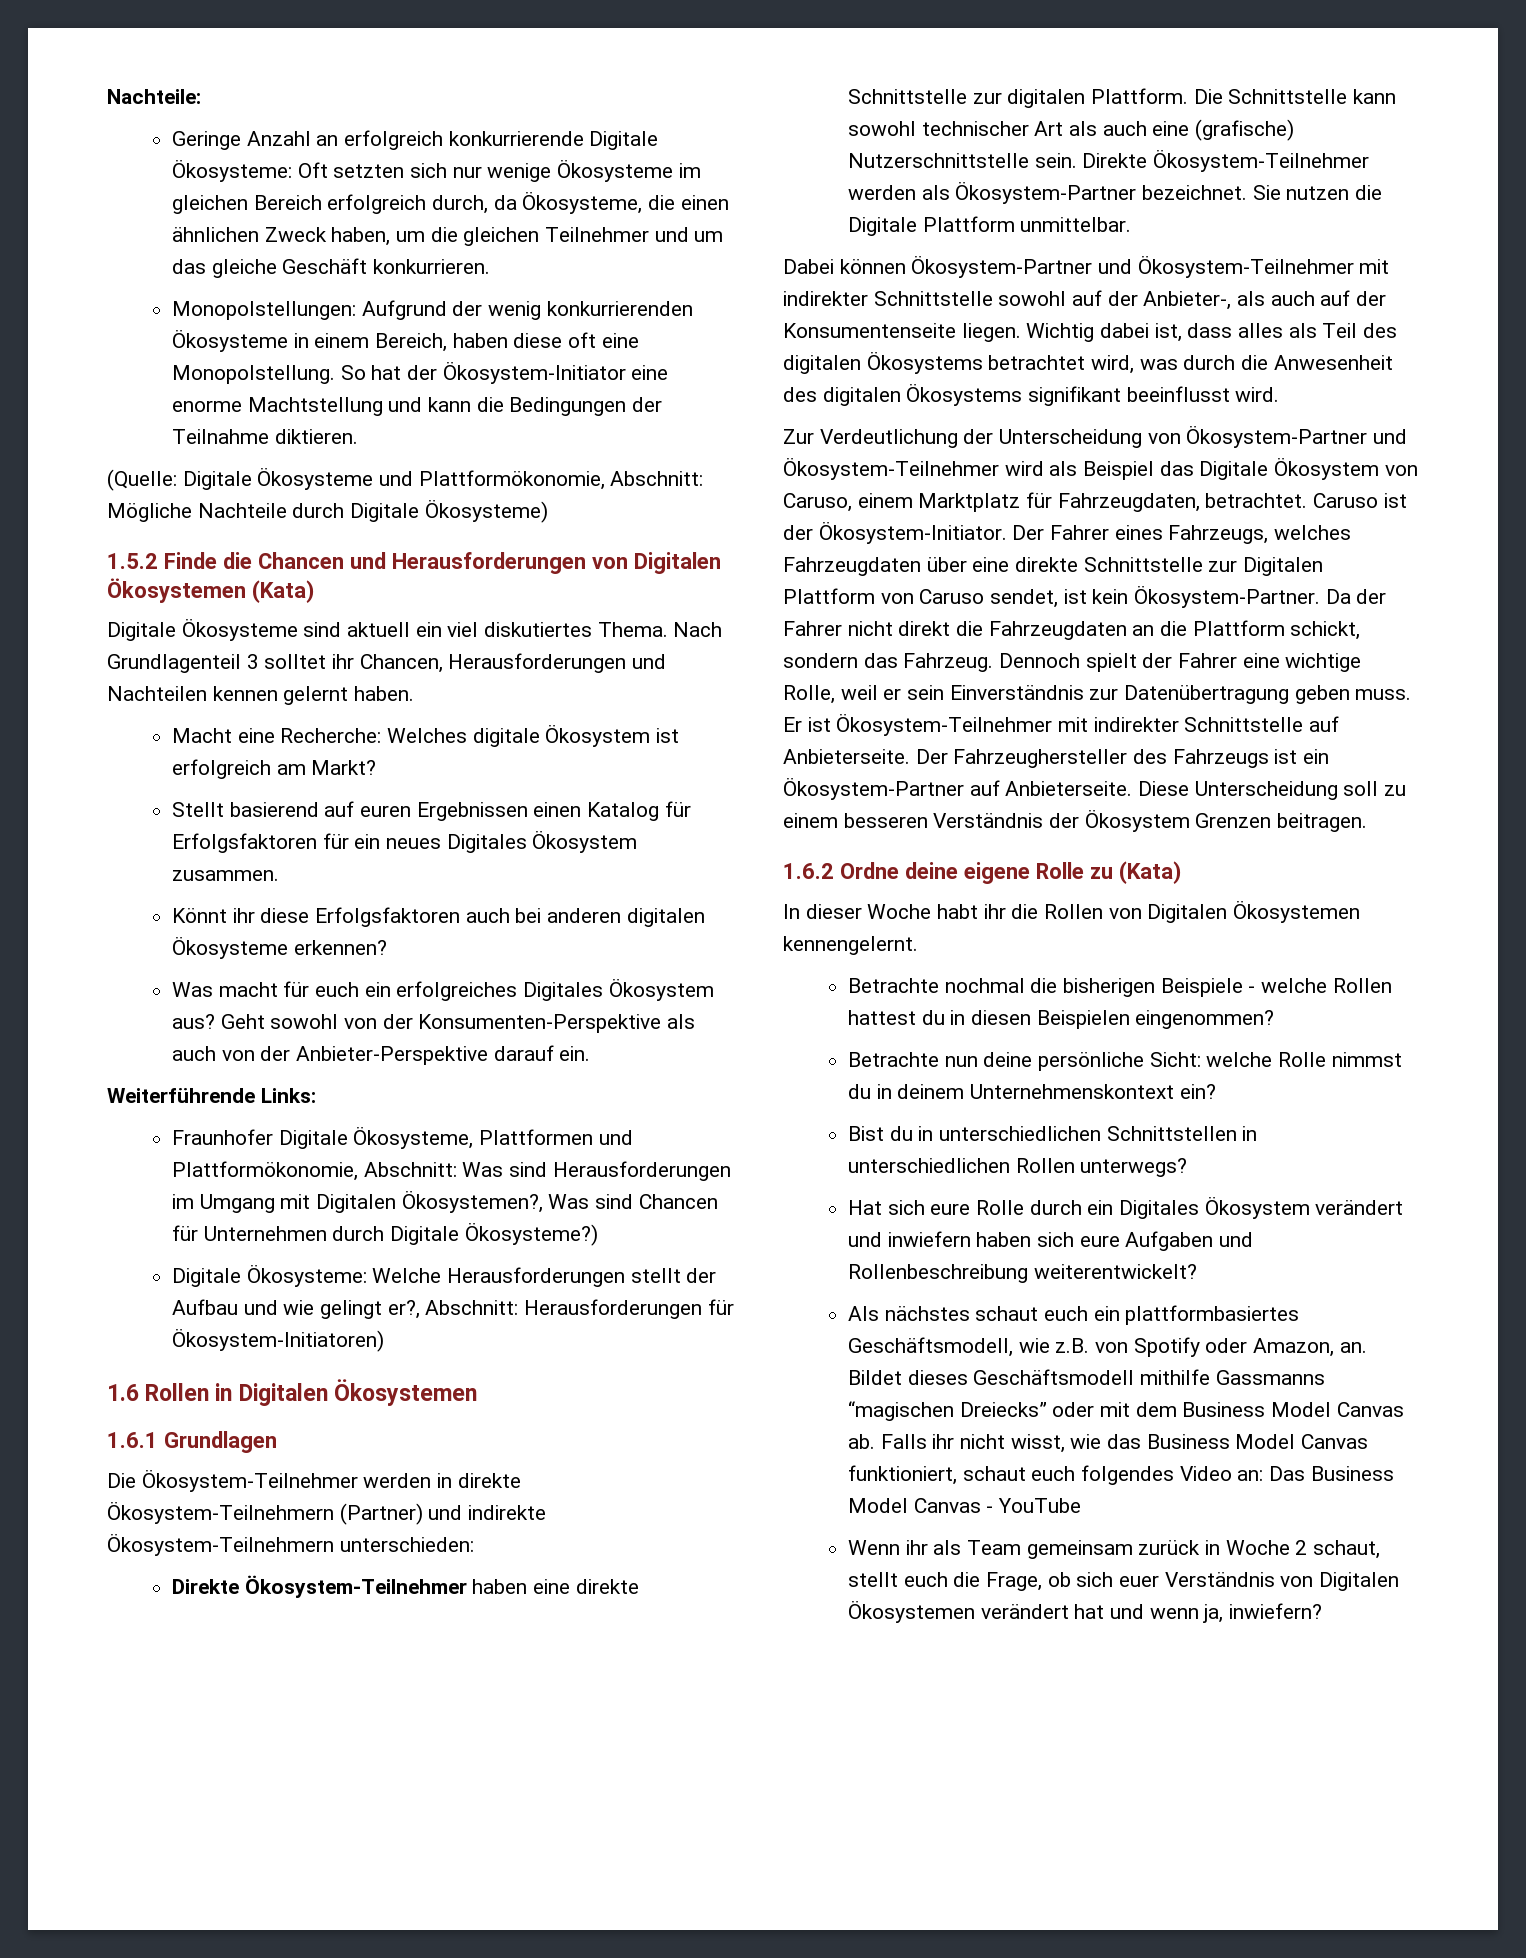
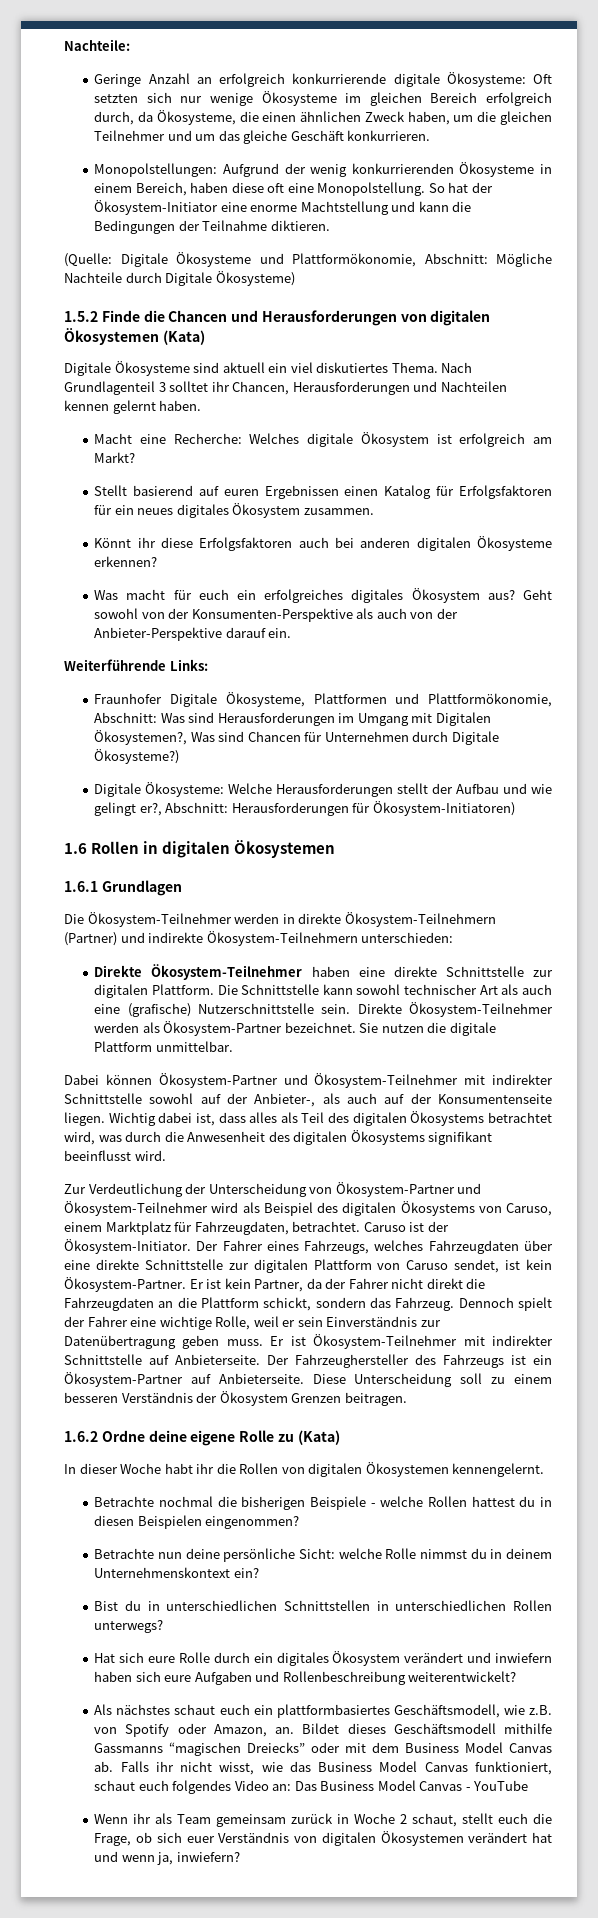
- Geringe Anzahl an erfolgreich konkurrierende Digitale Ökosysteme: Oft setzten sich nur wenige Ökosysteme im gleichen Bereich erfolgreich durch, da Ökosysteme, die einen ähnlichen Zweck haben, um die gleichen Teilnehmer und um das gleiche Geschäft konkurrieren.
+ Geringe Anzahl an erfolgreich konkurrierende digitale Ökosysteme: Oft setzten sich nur wenige Ökosysteme im gleichen Bereich erfolgreich durch, da Ökosysteme, die einen ähnlichen Zweck haben, um die gleichen Teilnehmer und um das gleiche Geschäft konkurrieren.
- 1.5.2 Finde die Chancen und Herausforderungen von Digitalen Ökosystemen (Kata)
+ 1.5.2 Finde die Chancen und Herausforderungen von digitalen Ökosystemen (Kata)
- Stellt basierend auf euren Ergebnissen einen Katalog für Erfolgsfaktoren für ein neues Digitales Ökosystem zusammen.
+ Stellt basierend auf euren Ergebnissen einen Katalog für Erfolgsfaktoren für ein neues digitales Ökosystem zusammen.
- Was macht für euch ein erfolgreiches Digitales Ökosystem aus?
+ Was macht für euch ein erfolgreiches digitales Ökosystem aus?
- 1.6 Rollen in Digitalen Ökosystemen
+ 1.6 Rollen in digitalen Ökosystemen
- Sie nutzen die Digitale Plattform unmittelbar.
+ Sie nutzen die digitale Plattform unmittelbar.
- Zur Verdeutlichung der Unterscheidung von Ökosystem-Partner und Ökosystem-Teilnehmer wird als Beispiel das Digitale Ökosystem von Caruso, einem Marktplatz für Fahrzeugdaten, betrachtet.
+ Zur Verdeutlichung der Unterscheidung von Ökosystem-Partner und Ökosystem-Teilnehmer wird als Beispiel des digitalen Ökosystems von Caruso, einem Marktplatz für Fahrzeugdaten, betrachtet.
- Der Fahrer eines Fahrzeugs, welches Fahrzeugdaten über eine direkte Schnittstelle zur Digitalen Plattform von Caruso sendet, ist kein Ökosystem-Partner.
+ Der Fahrer eines Fahrzeugs, welches Fahrzeugdaten über eine direkte Schnittstelle zur digitalen Plattform von Caruso sendet, ist kein Ökosystem-Partner.
- Da der Fahrer nicht direkt die Fahrzeugdaten an die Plattform schickt, sondern das Fahrzeug.
+ Er ist kein Partner, da der Fahrer nicht direkt die Fahrzeugdaten an die Plattform schickt, sondern das Fahrzeug.
- In dieser Woche habt ihr die Rollen von Digitalen Ökosystemen kennengelernt.
+ In dieser Woche habt ihr die Rollen von digitalen Ökosystemen kennengelernt.
- Hat sich eure Rolle durch ein Digitales Ökosystem verändert und inwiefern haben sich eure Aufgaben und Rollenbeschreibung weiterentwickelt?
+ Hat sich eure Rolle durch ein digitales Ökosystem verändert und inwiefern haben sich eure Aufgaben und Rollenbeschreibung weiterentwickelt?
- Wenn ihr als Team gemeinsam zurück in Woche 2 schaut, stellt euch die Frage, ob sich euer Verständnis von Digitalen Ökosystemen verändert hat und wenn ja, inwiefern?
+ Wenn ihr als Team gemeinsam zurück in Woche 2 schaut, stellt euch die Frage, ob sich euer Verständnis von digitalen Ökosystemen verändert hat und wenn ja, inwiefern?

